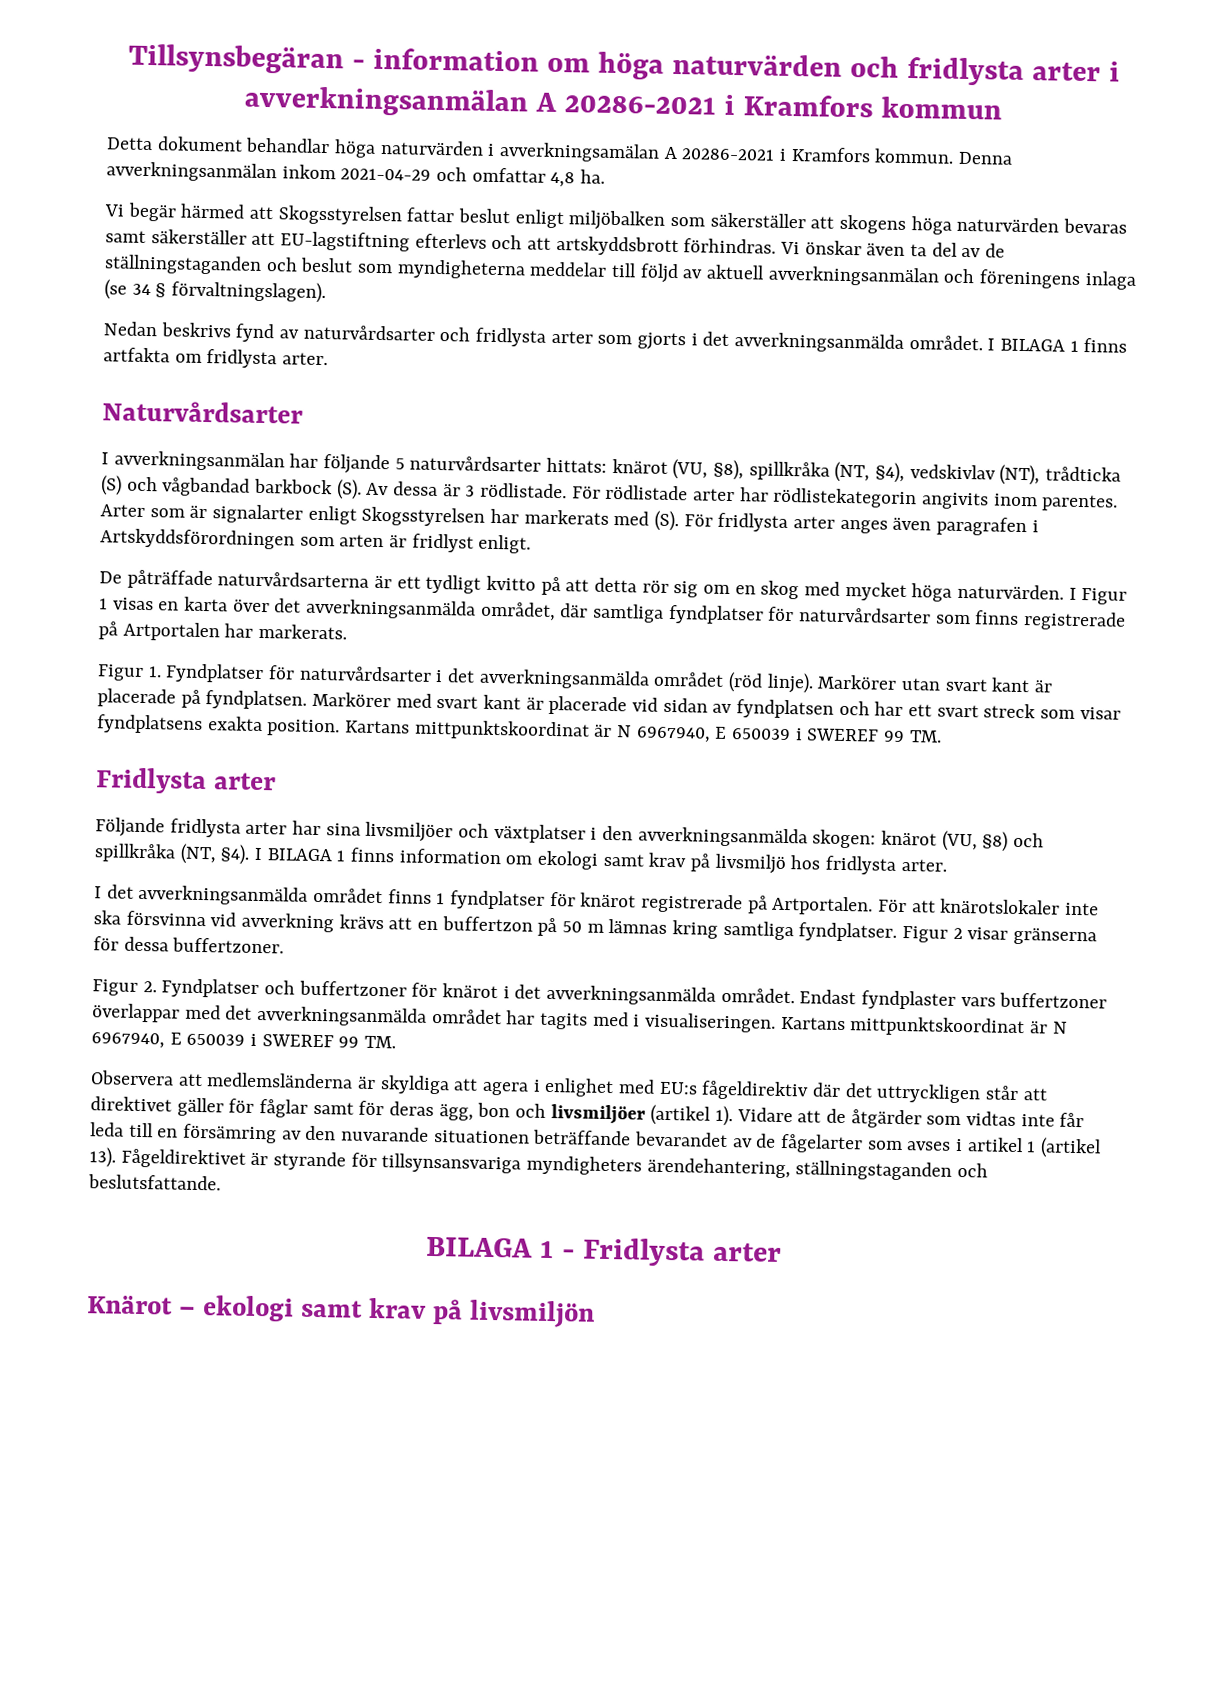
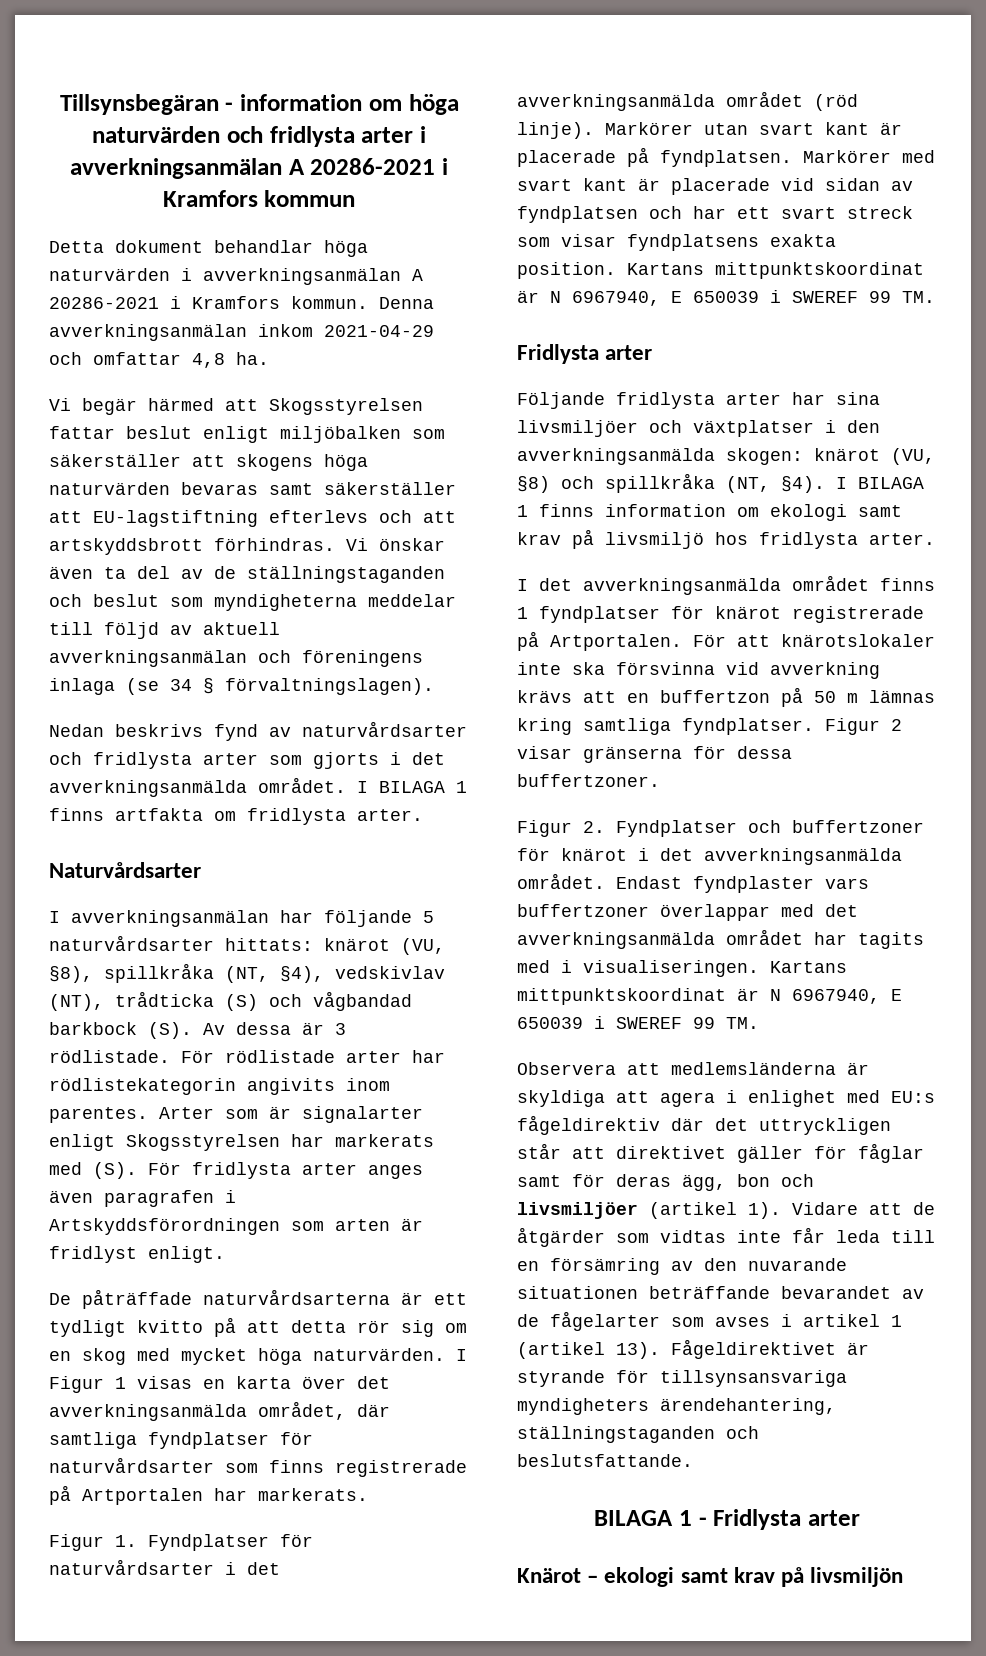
- Detta dokument behandlar höga naturvärden i avverkningsamälan A 20286-2021 i Kramfors kommun.
+ Detta dokument behandlar höga naturvärden i avverkningsanmälan A 20286-2021 i Kramfors kommun.

